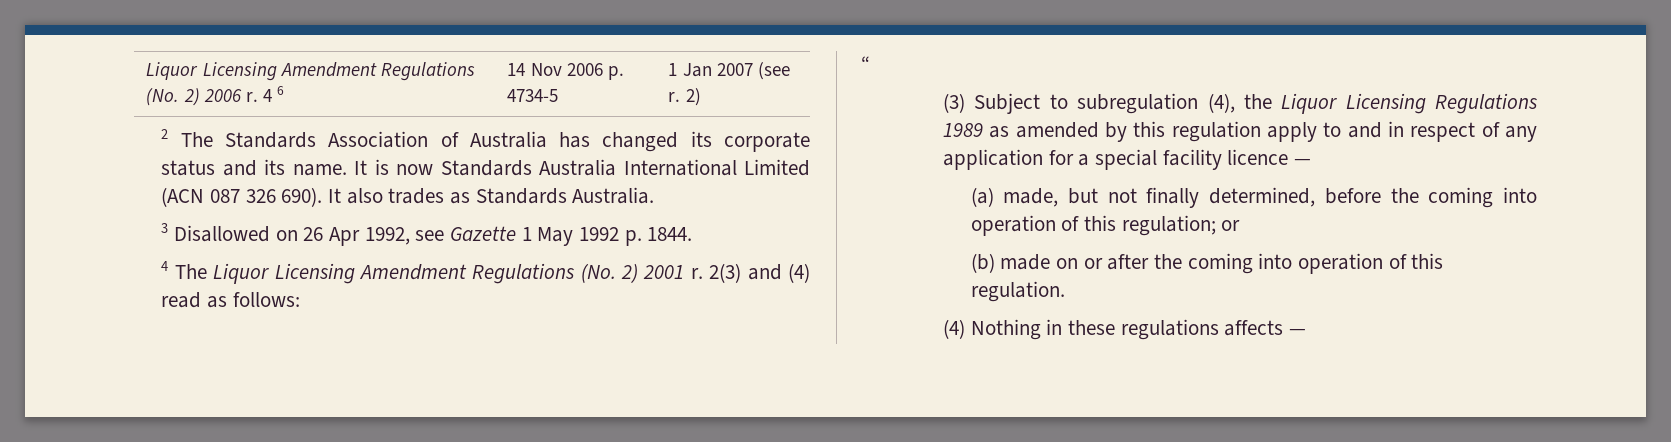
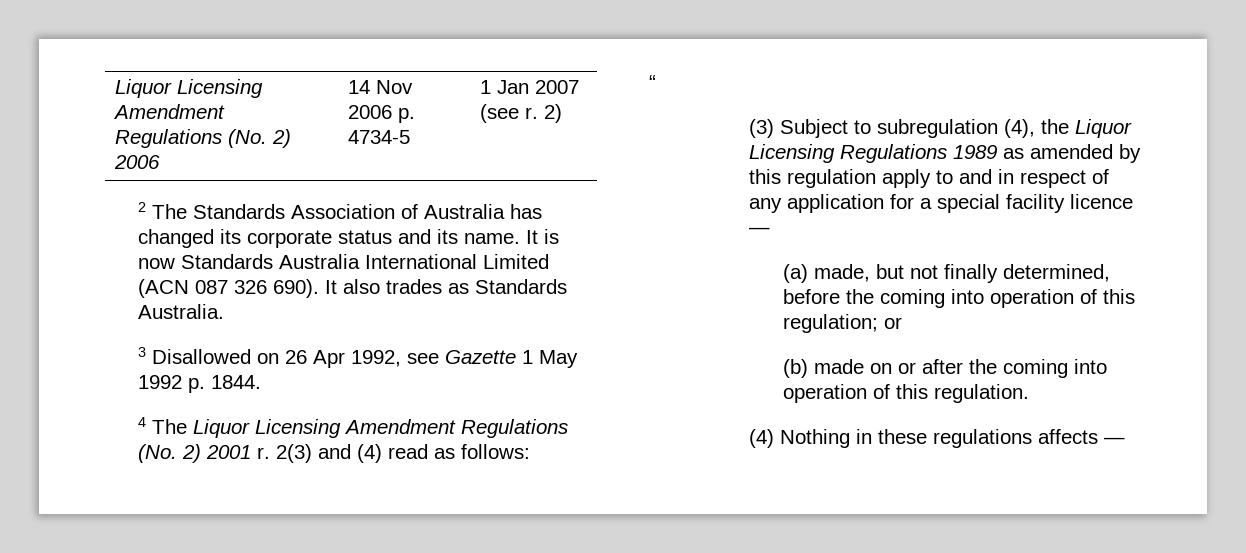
- Liquor Licensing Amendment Regulations (No. 2) 2006 r. 4 6 | 14 Nov 2006 p. 4734-5 | 1 Jan 2007 (see r. 2)
+ Liquor Licensing Amendment Regulations (No. 2) 2006 | 14 Nov 2006 p. 4734-5 | 1 Jan 2007 (see r. 2)

